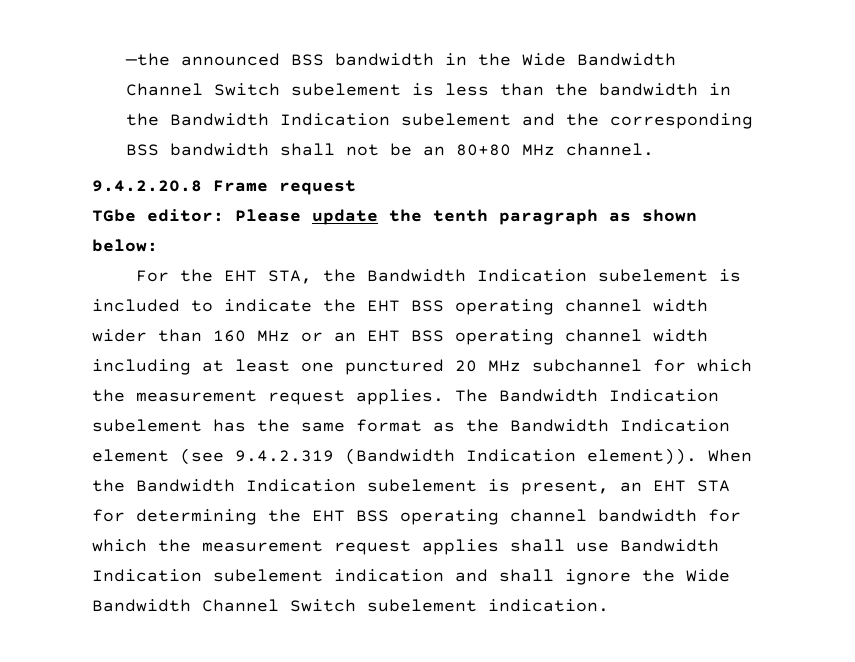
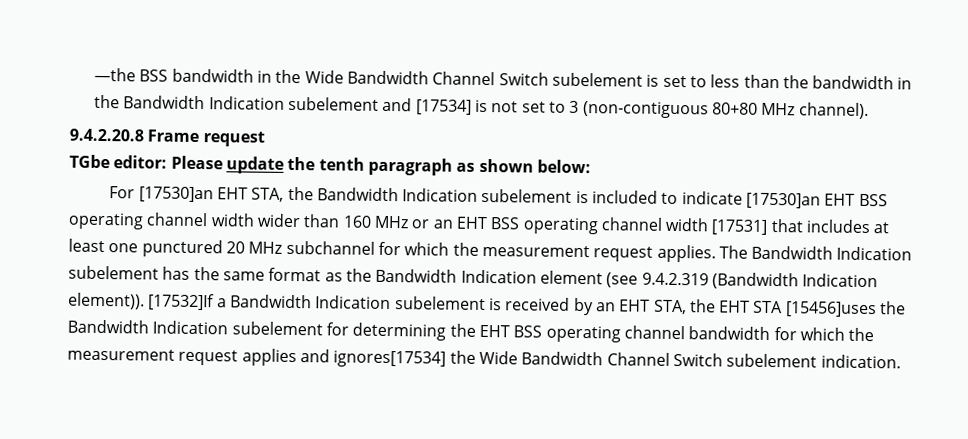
- —the announced BSS bandwidth in the Wide Bandwidth Channel Switch subelement is less than the bandwidth in the Bandwidth Indication subelement and the corresponding BSS bandwidth shall not be an 80+80 MHz channel.
+ —the BSS bandwidth in the Wide Bandwidth Channel Switch subelement is set to less than the bandwidth in the Bandwidth Indication subelement and [17534] is not set to 3 (non-contiguous 80+80 MHz channel).
- For the EHT STA, the Bandwidth Indication subelement is included to indicate the EHT BSS operating channel width wider than 160 MHz or an EHT BSS operating channel width including at least one punctured 20 MHz subchannel for which the measurement request applies.
+ For [17530]an EHT STA, the Bandwidth Indication subelement is included to indicate [17530]an EHT BSS operating channel width wider than 160 MHz or an EHT BSS operating channel width [17531] that includes at least one punctured 20 MHz subchannel for which the measurement request applies.
- When the Bandwidth Indication subelement is present, an EHT STA for determining the EHT BSS operating channel bandwidth for which the measurement request applies shall use Bandwidth Indication subelement indication and shall ignore the Wide Bandwidth Channel Switch subelement indication.
+ [17532]If a Bandwidth Indication subelement is received by an EHT STA, the EHT STA [15456]uses the Bandwidth Indication subelement for determining the EHT BSS operating channel bandwidth for which the measurement request applies and ignores[17534] the Wide Bandwidth Channel Switch subelement indication.

